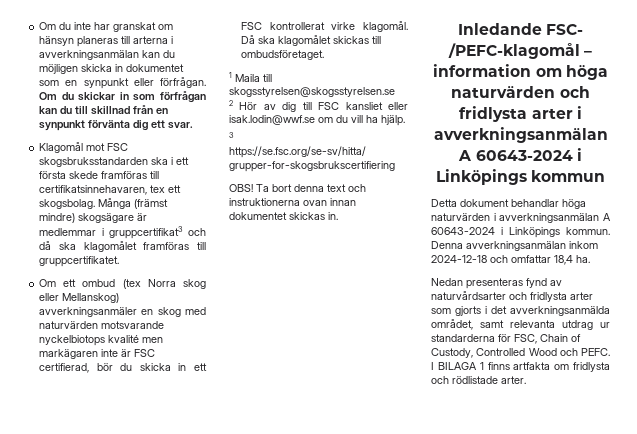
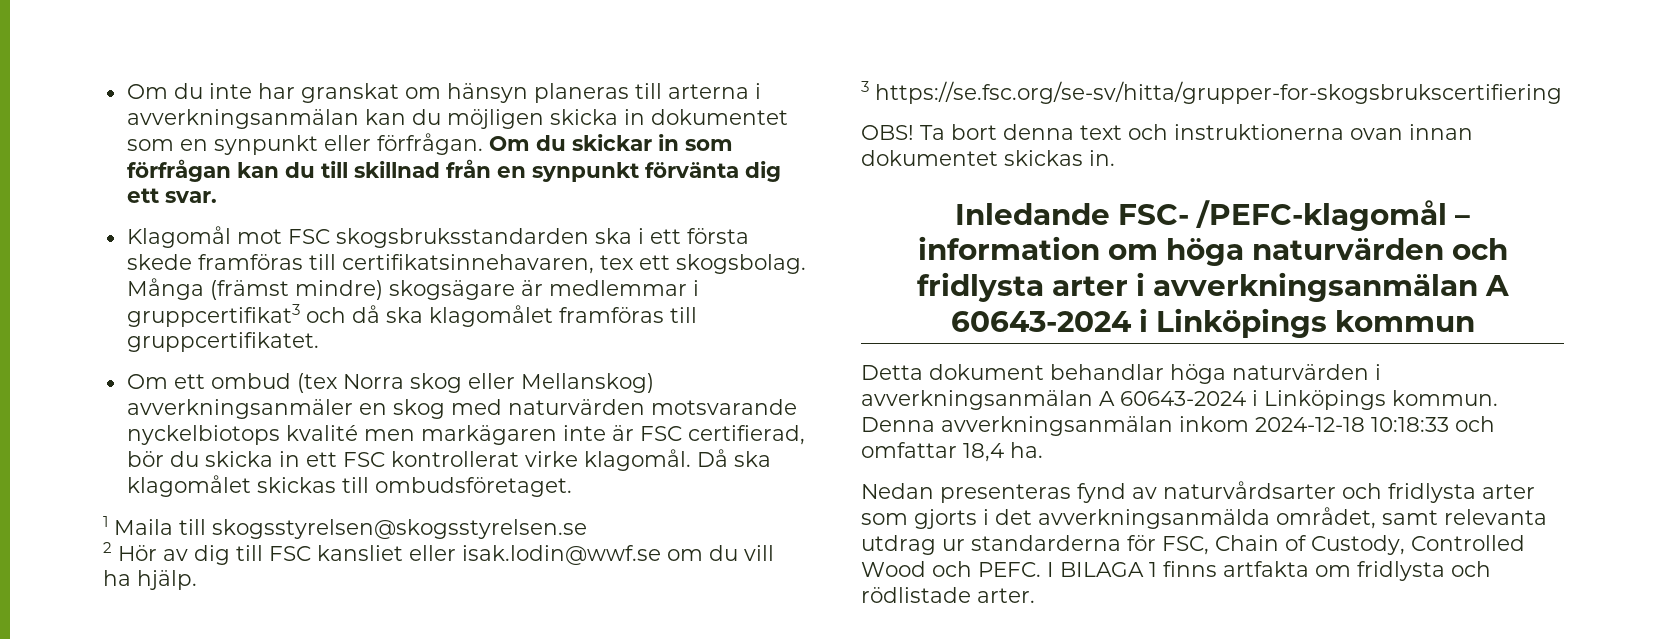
- Denna avverkningsanmälan inkom 2024-12-18 och omfattar 18,4 ha.
+ Denna avverkningsanmälan inkom 2024-12-18 10:18:33 och omfattar 18,4 ha.

